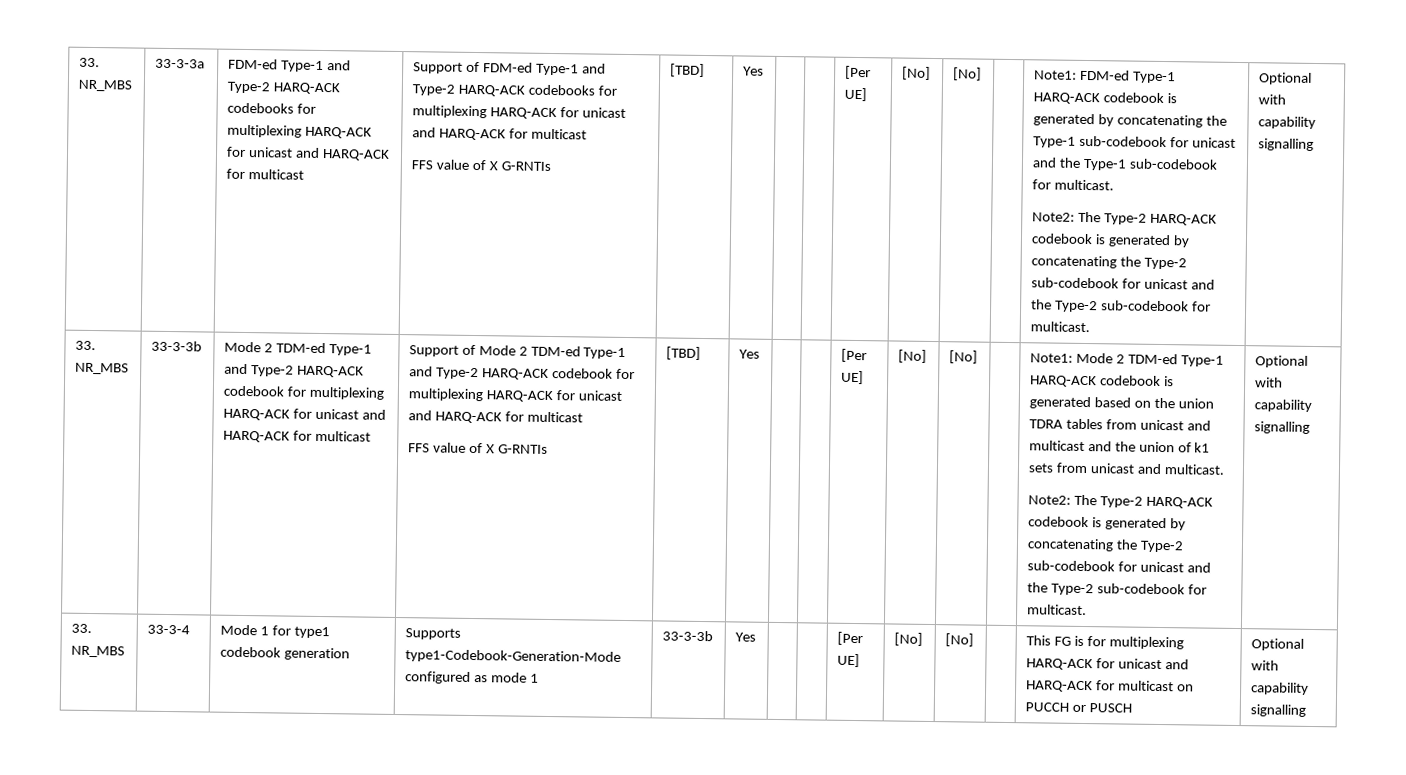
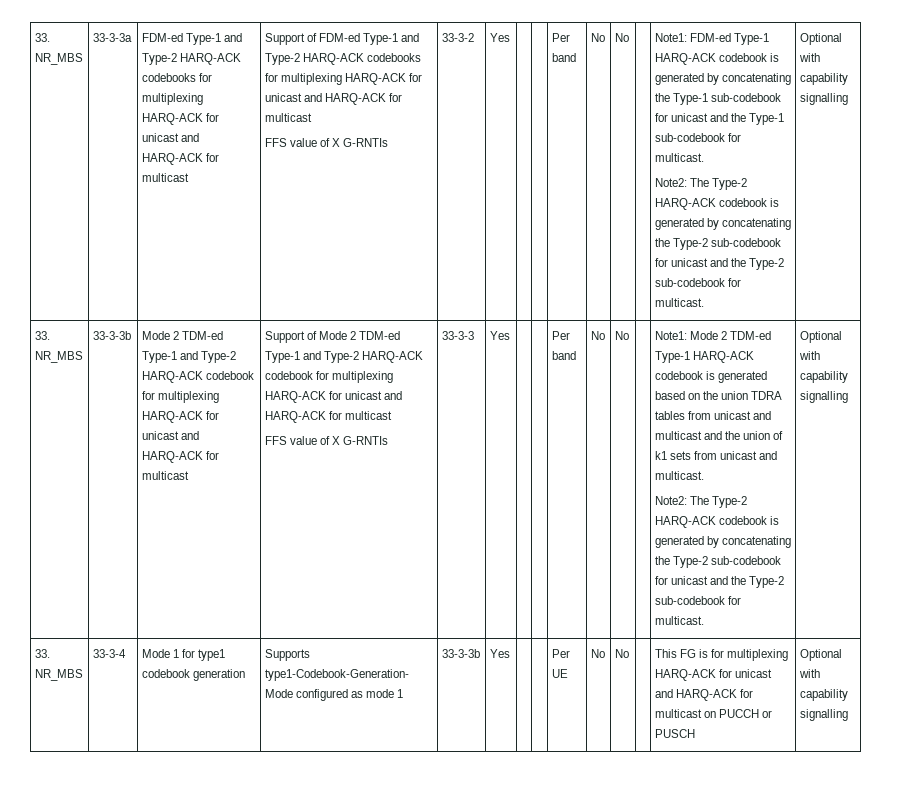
  Support of FDM-ed Type-1 and Type-2 HARQ-ACK codebooks for multiplexing HARQ-ACK for unicast and HARQ-ACK for multicast
- FFS value of X G-RNTIs | [TBD] | Yes | | | [Per UE] | [No] | [No]
+ FFS value of X G-RNTIs | 33-3-2 | Yes | | | Per band | No | No
  Support of Mode 2 TDM-ed Type-1 and Type-2 HARQ-ACK codebook for multiplexing HARQ-ACK for unicast and HARQ-ACK for multicast
- FFS value of X G-RNTIs | [TBD] | Yes | | | [Per UE] | [No] | [No]
+ FFS value of X G-RNTIs | 33-3-3 | Yes | | | Per band | No | No
- 33-3-3b | Yes | | | [Per UE] | [No] | [No]
+ 33-3-3b | Yes | | | Per UE | No | No

